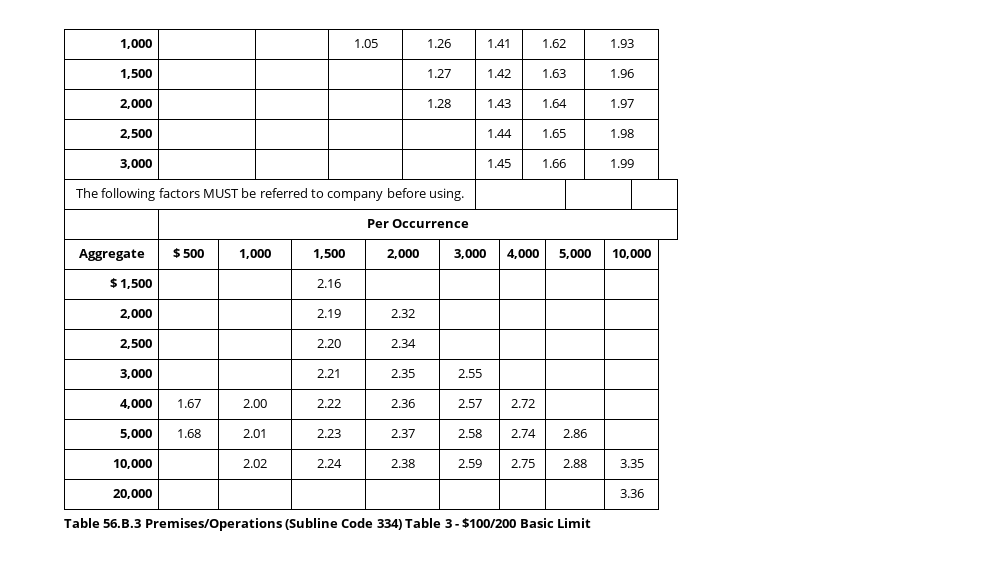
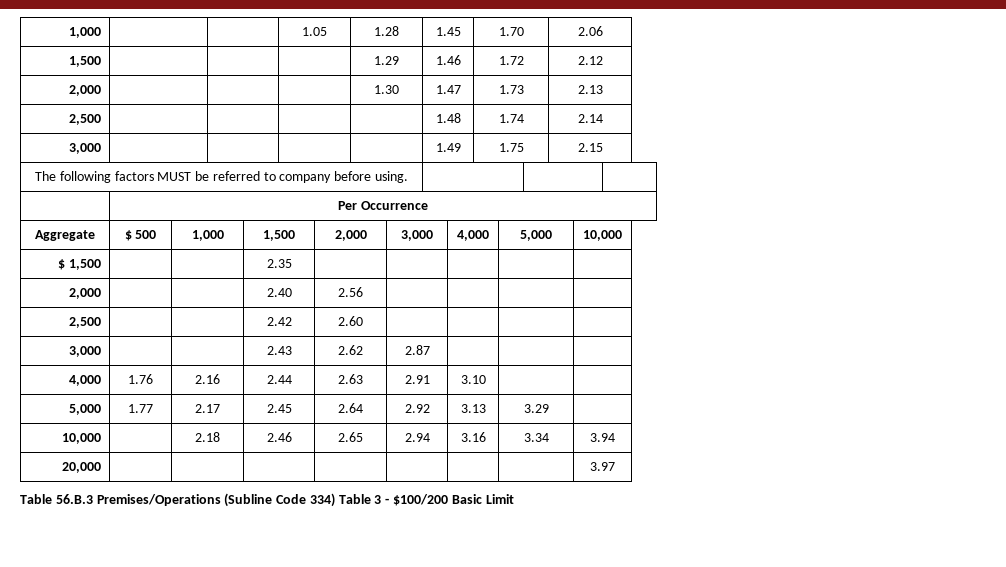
- 1,000 | | | 1.05 | 1.26 | 1.41 | 1.62 | 1.93
- 1,500 | | | | 1.27 | 1.42 | 1.63 | 1.96
- 2,000 | | | | 1.28 | 1.43 | 1.64 | 1.97
- 2,500 | | | | | 1.44 | 1.65 | 1.98
- 3,000 | | | | | 1.45 | 1.66 | 1.99
+ 1,000 | | | 1.05 | 1.28 | 1.45 | 1.70 | 2.06
+ 1,500 | | | | 1.29 | 1.46 | 1.72 | 2.12
+ 2,000 | | | | 1.30 | 1.47 | 1.73 | 2.13
+ 2,500 | | | | | 1.48 | 1.74 | 2.14
+ 3,000 | | | | | 1.49 | 1.75 | 2.15
- $ 1,500 | | | 2.16 | | | | |
- 2,000 | | | 2.19 | 2.32 | | | |
- 2,500 | | | 2.20 | 2.34 | | | |
- 3,000 | | | 2.21 | 2.35 | 2.55 | | |
- 4,000 | 1.67 | 2.00 | 2.22 | 2.36 | 2.57 | 2.72 | |
- 5,000 | 1.68 | 2.01 | 2.23 | 2.37 | 2.58 | 2.74 | 2.86 |
- 10,000 | | 2.02 | 2.24 | 2.38 | 2.59 | 2.75 | 2.88 | 3.35
+ $ 1,500 | | | 2.35 | | | | |
+ 2,000 | | | 2.40 | 2.56 | | | |
+ 2,500 | | | 2.42 | 2.60 | | | |
+ 3,000 | | | 2.43 | 2.62 | 2.87 | | |
+ 4,000 | 1.76 | 2.16 | 2.44 | 2.63 | 2.91 | 3.10 | |
+ 5,000 | 1.77 | 2.17 | 2.45 | 2.64 | 2.92 | 3.13 | 3.29 |
+ 10,000 | | 2.18 | 2.46 | 2.65 | 2.94 | 3.16 | 3.34 | 3.94
- 20,000 | | | | | | | | 3.36
+ 20,000 | | | | | | | | 3.97

